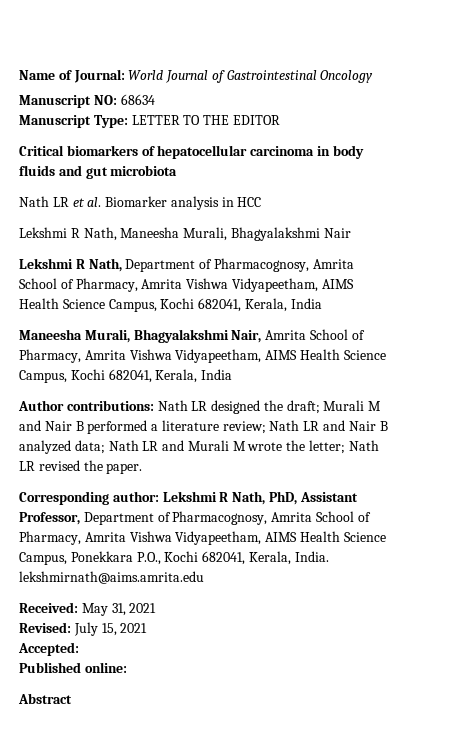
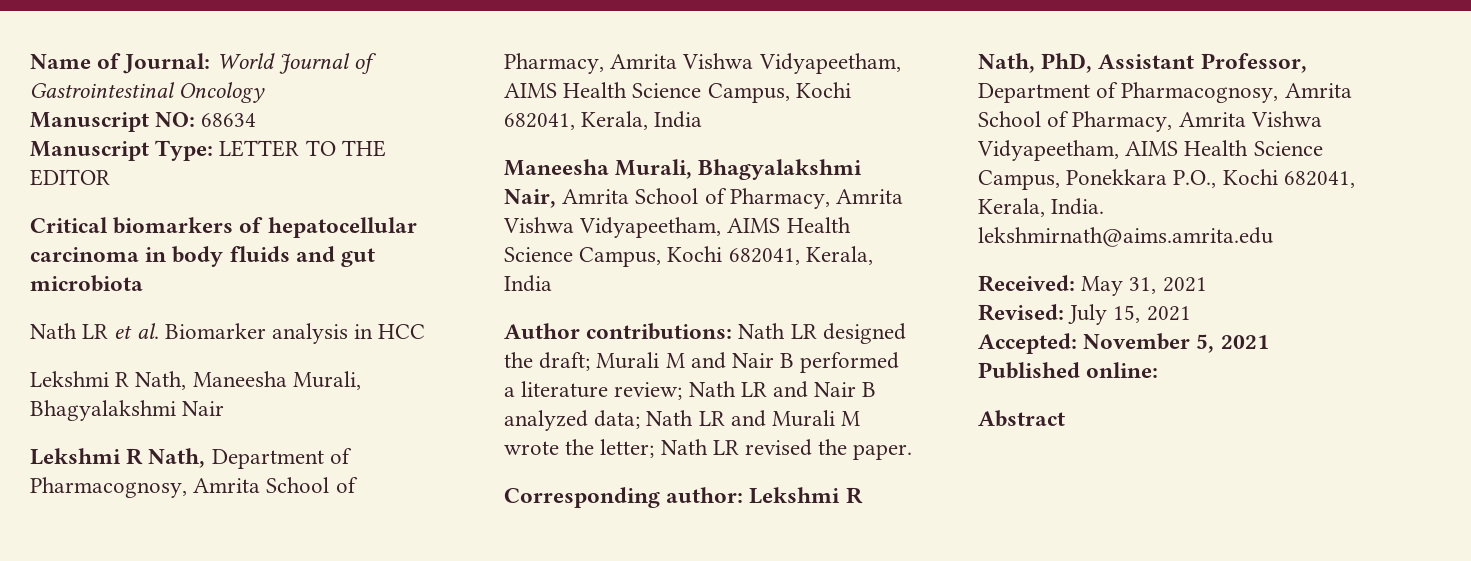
- Accepted:
+ Accepted: November 5, 2021

